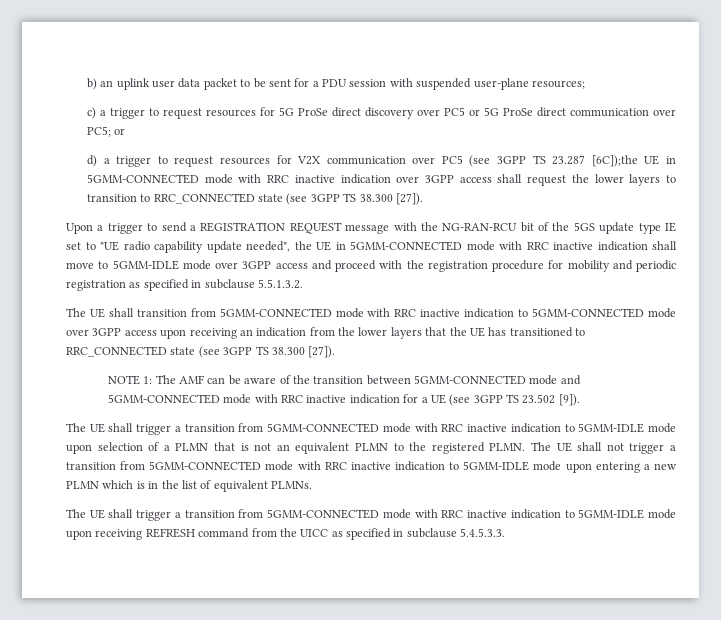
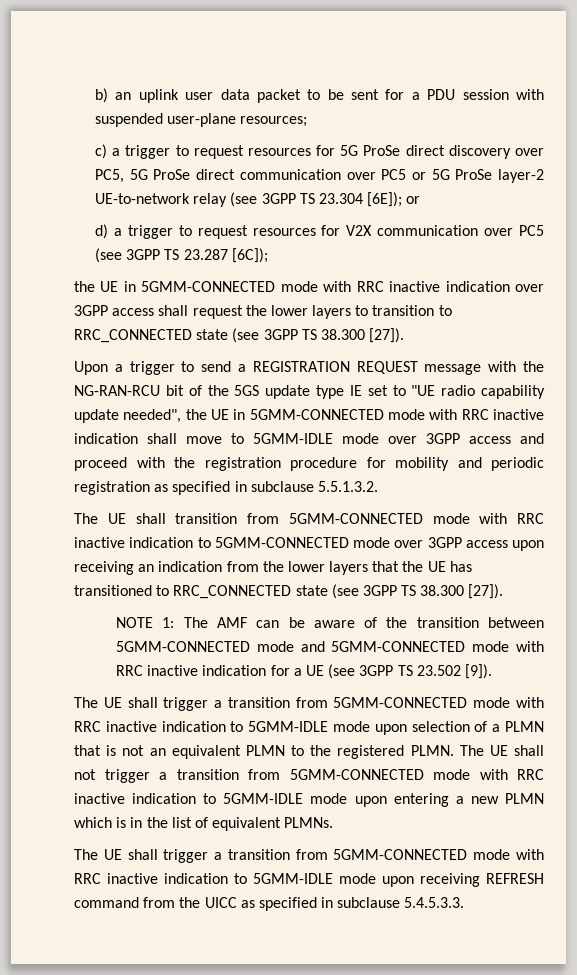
- c) a trigger to request resources for 5G ProSe direct discovery over PC5 or 5G ProSe direct communication over PC5; or
+ c) a trigger to request resources for 5G ProSe direct discovery over PC5, 5G ProSe direct communication over PC5 or 5G ProSe layer-2 UE-to-network relay (see 3GPP TS 23.304 [6E]); or
- d) a trigger to request resources for V2X communication over PC5 (see 3GPP TS 23.287 [6C]);the UE in 5GMM-CONNECTED mode with RRC inactive indication over 3GPP access shall request the lower layers to transition to RRC_CONNECTED state (see 3GPP TS 38.300 [27]).
+ d) a trigger to request resources for V2X communication over PC5 (see 3GPP TS 23.287 [6C]);
+ the UE in 5GMM-CONNECTED mode with RRC inactive indication over 3GPP access shall request the lower layers to transition to RRC_CONNECTED state (see 3GPP TS 38.300 [27]).

